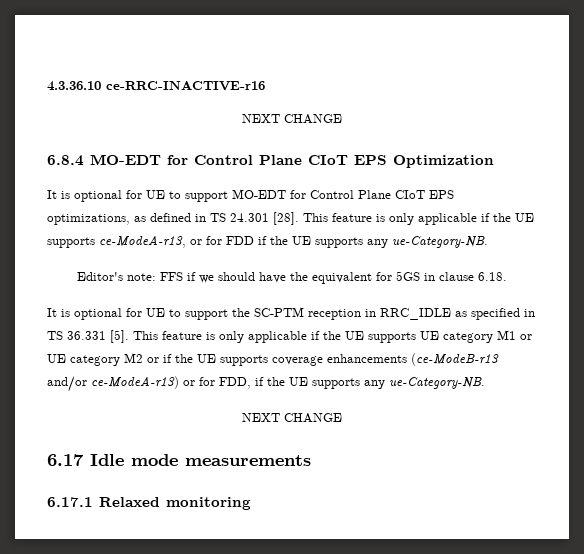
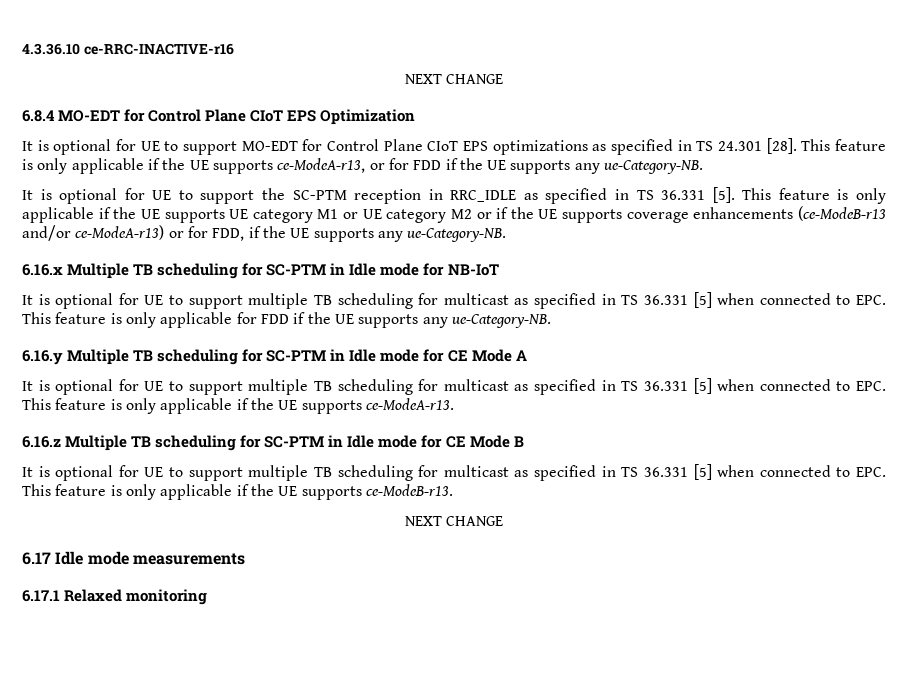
- It is optional for UE to support MO-EDT for Control Plane CIoT EPS optimizations, as defined in TS 24.301 [28].
+ It is optional for UE to support MO-EDT for Control Plane CIoT EPS optimizations as specified in TS 24.301 [28].
- Editor's note: FFS if we should have the equivalent for 5GS in clause 6.18.
+ 6.16.x Multiple TB scheduling for SC-PTM in Idle mode for NB-IoT
+ It is optional for UE to support multiple TB scheduling for multicast as specified in TS 36.331 [5] when connected to EPC. This feature is only applicable for FDD if the UE supports any ue-Category-NB.
+ 6.16.y Multiple TB scheduling for SC-PTM in Idle mode for CE Mode A
+ It is optional for UE to support multiple TB scheduling for multicast as specified in TS 36.331 [5] when connected to EPC. This feature is only applicable if the UE supports ce-ModeA-r13.
+ 6.16.z Multiple TB scheduling for SC-PTM in Idle mode for CE Mode B
+ It is optional for UE to support multiple TB scheduling for multicast as specified in TS 36.331 [5] when connected to EPC. This feature is only applicable if the UE supports ce-ModeB-r13.

